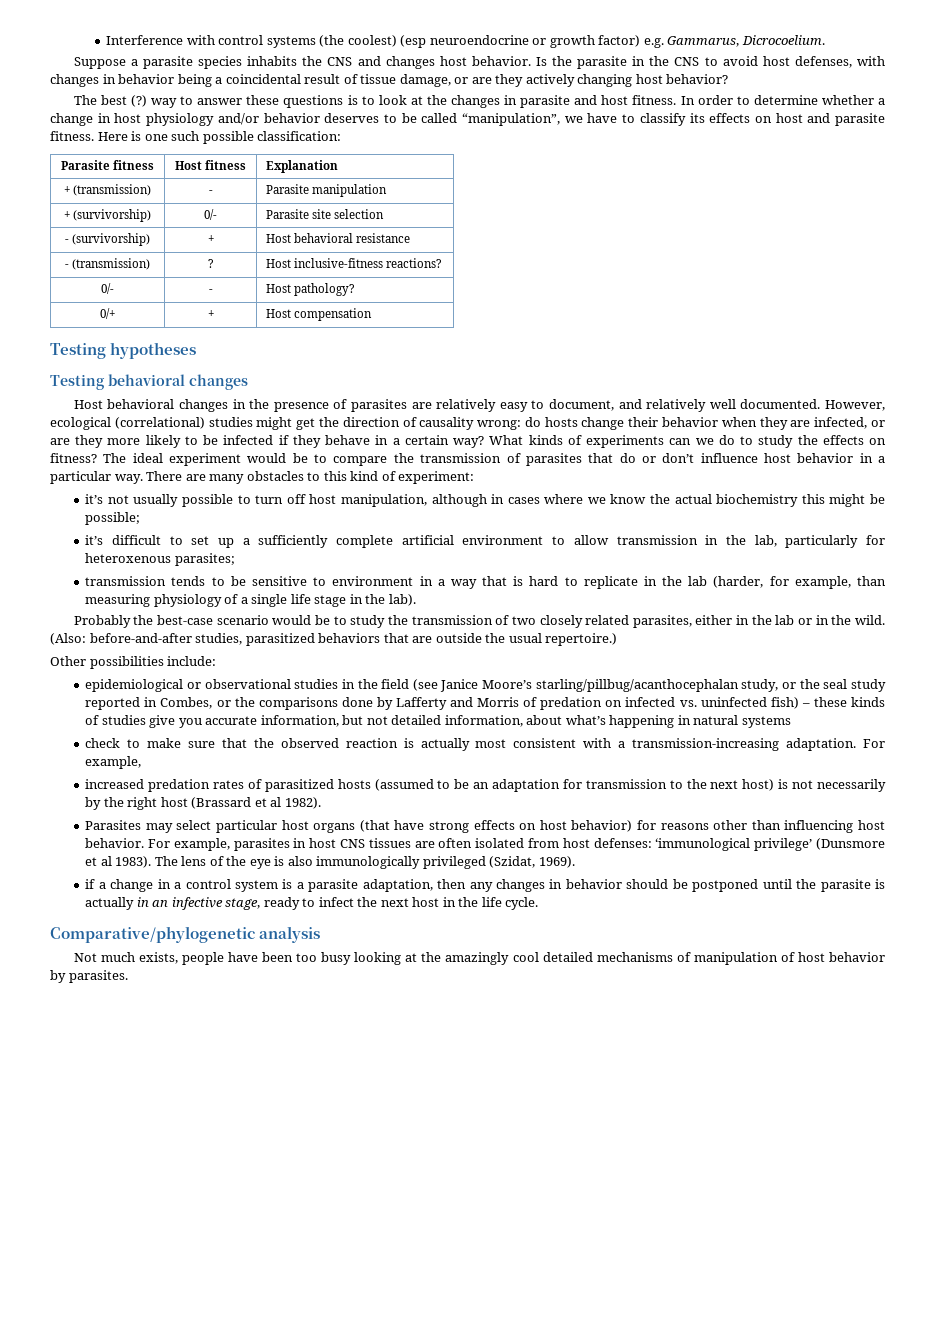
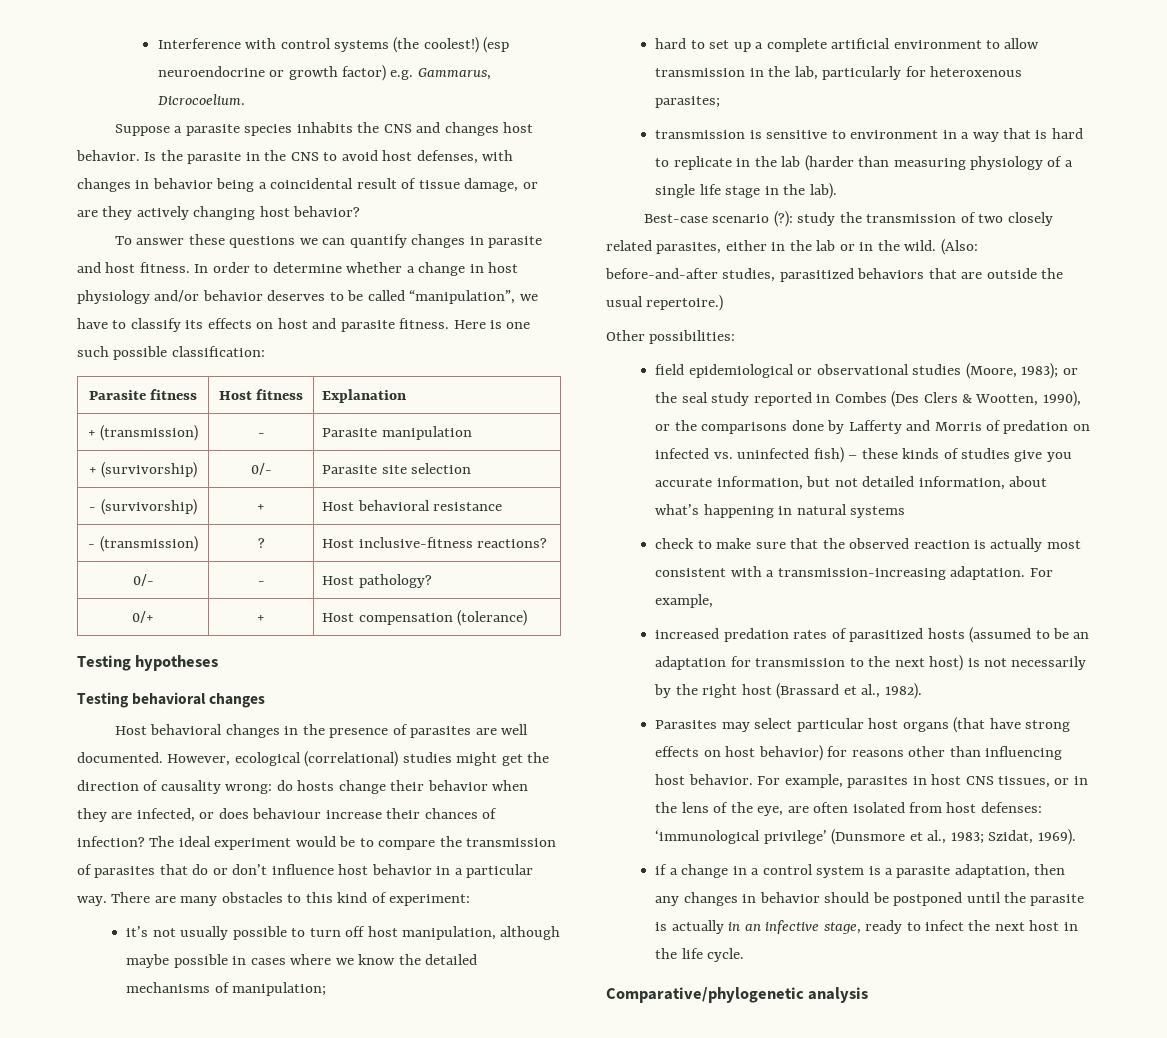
- Interference with control systems (the coolest) (esp neuroendocrine or growth factor) e.g. Gammarus, Dicrocoelium.
+ Interference with control systems (the coolest!) (esp neuroendocrine or growth factor) e.g. Gammarus, Dicrocoelium.
- The best (?) way to answer these questions is to look at the changes in parasite and host fitness.
+ To answer these questions we can quantify changes in parasite and host fitness.
- 0/+ | + | Host compensation
+ 0/+ | + | Host compensation (tolerance)
- Host behavioral changes in the presence of parasites are relatively easy to document, and relatively well documented.
+ Host behavioral changes in the presence of parasites are well documented.
- However, ecological (correlational) studies might get the direction of causality wrong: do hosts change their behavior when they are infected, or are they more likely to be infected if they behave in a certain way? What kinds of experiments can we do to study the effects on fitness?
+ However, ecological (correlational) studies might get the direction of causality wrong: do hosts change their behavior when they are infected, or does behaviour increase their chances of infection?
- it’s not usually possible to turn off host manipulation, although in cases where we know the actual biochemistry this might be possible;
- it’s difficult to set up a sufficiently complete artificial environment to allow transmission in the lab, particularly for heteroxenous parasites;
+ it’s not usually possible to turn off host manipulation, although maybe possible in cases where we know the detailed mechanisms of manipulation;
+ hard to set up a complete artificial environment to allow transmission in the lab, particularly for heteroxenous parasites;
- transmission tends to be sensitive to environment in a way that is hard to replicate in the lab (harder, for example, than measuring physiology of a single life stage in the lab).
+ transmission is sensitive to environment in a way that is hard to replicate in the lab (harder than measuring physiology of a single life stage in the lab).
- Probably the best-case scenario would be to study the transmission of two closely related parasites, either in the lab or in the wild.
+ Best-case scenario (?): study the transmission of two closely related parasites, either in the lab or in the wild.
- Other possibilities include:
- epidemiological or observational studies in the field (see Janice Moore’s starling/pillbug/acanthocephalan study, or the seal study reported in Combes, or the comparisons done by Lafferty and Morris of predation on infected vs. uninfected fish) – these kinds of studies give you accurate information, but not detailed information, about what’s happening in natural systems
+ Other possibilities:
+ field epidemiological or observational studies (Moore, 1983); or the seal study reported in Combes (Des Clers & Wootten, 1990), or the comparisons done by Lafferty and Morris of predation on infected vs. uninfected fish) – these kinds of studies give you accurate information, but not detailed information, about what’s happening in natural systems
- increased predation rates of parasitized hosts (assumed to be an adaptation for transmission to the next host) is not necessarily by the right host (Brassard et al 1982).
+ increased predation rates of parasitized hosts (assumed to be an adaptation for transmission to the next host) is not necessarily by the right host (Brassard et al., 1982).
- For example, parasites in host CNS tissues are often isolated from host defenses: ‘immunological privilege’ (Dunsmore et al 1983). The lens of the eye is also immunologically privileged (Szidat, 1969).
+ For example, parasites in host CNS tissues, or in the lens of the eye, are often isolated from host defenses: ‘immunological privilege’ (Dunsmore et al., 1983; Szidat, 1969).
- Not much exists, people have been too busy looking at the amazingly cool detailed mechanisms of manipulation of host behavior by parasites.

